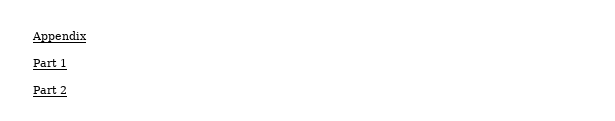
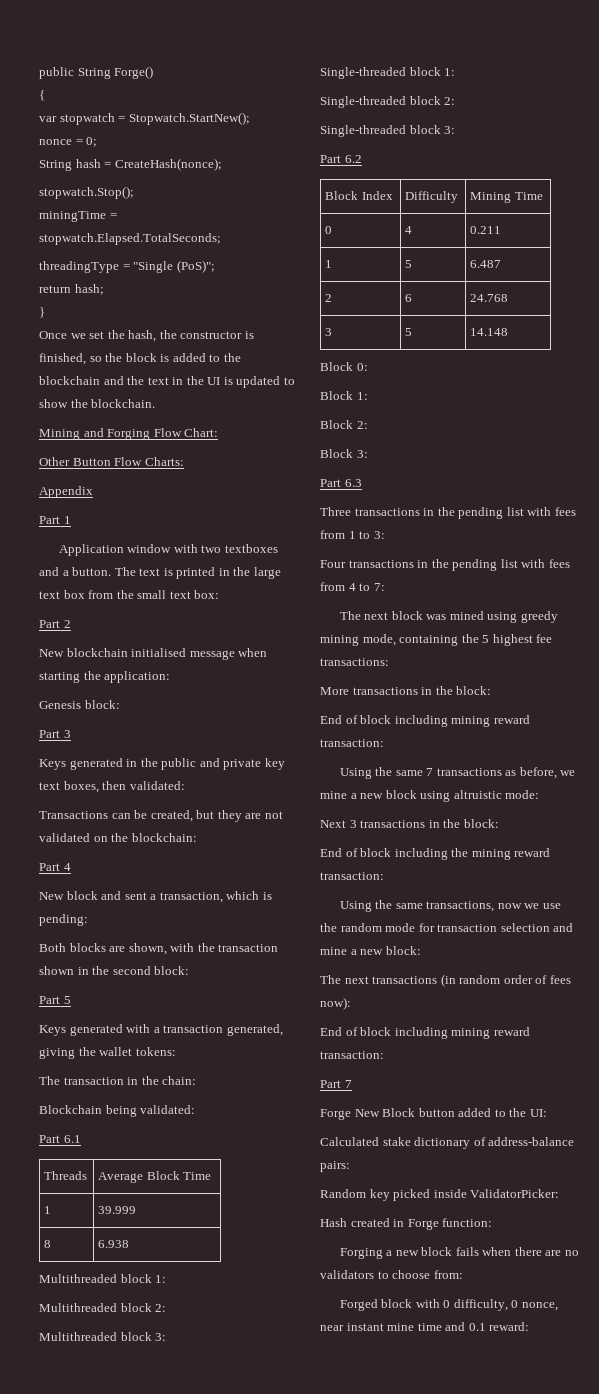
+ public String Forge()
+ {
+ var stopwatch = Stopwatch.StartNew();
+ nonce = 0;
+ String hash = CreateHash(nonce);
+ stopwatch.Stop();
+ miningTime = stopwatch.Elapsed.TotalSeconds;
+ threadingType = "Single (PoS)";
+ return hash;
+ }
+ Once we set the hash, the constructor is finished, so the block is added to the blockchain and the text in the UI is updated to show the blockchain.
+ Mining and Forging Flow Chart:
+ Other Button Flow Charts:
  Appendix
  Part 1
+ Application window with two textboxes and a button. The text is printed in the large text box from the small text box:
  Part 2
+ New blockchain initialised message when starting the application:
+ Genesis block:
+ Part 3
+ Keys generated in the public and private key text boxes, then validated:
+ Transactions can be created, but they are not validated on the blockchain:
+ Part 4
+ New block and sent a transaction, which is pending:
+ Both blocks are shown, with the transaction shown in the second block:
+ Part 5
+ Keys generated with a transaction generated, giving the wallet tokens:
+ The transaction in the chain:
+ Blockchain being validated:
+ Part 6.1
+ Threads | Average Block Time
+ 1 | 39.999
+ 8 | 6.938
+ Multithreaded block 1:
+ Multithreaded block 2:
+ Multithreaded block 3:
+ Single-threaded block 1:
+ Single-threaded block 2:
+ Single-threaded block 3:
+ Part 6.2
+ Block Index | Difficulty | Mining Time
+ 0 | 4 | 0.211
+ 1 | 5 | 6.487
+ 2 | 6 | 24.768
+ 3 | 5 | 14.148
+ Block 0:
+ Block 1:
+ Block 2:
+ Block 3:
+ Part 6.3
+ Three transactions in the pending list with fees from 1 to 3:
+ Four transactions in the pending list with fees from 4 to 7:
+ The next block was mined using greedy mining mode, containing the 5 highest fee transactions:
+ More transactions in the block:
+ End of block including mining reward transaction:
+ Using the same 7 transactions as before, we mine a new block using altruistic mode:
+ Next 3 transactions in the block:
+ End of block including the mining reward transaction:
+ Using the same transactions, now we use the random mode for transaction selection and mine a new block:
+ The next transactions (in random order of fees now):
+ End of block including mining reward transaction:
+ Part 7
+ Forge New Block button added to the UI:
+ Calculated stake dictionary of address-balance pairs:
+ Random key picked inside ValidatorPicker:
+ Hash created in Forge function:
+ Forging a new block fails when there are no validators to choose from:
+ Forged block with 0 difficulty, 0 nonce, near instant mine time and 0.1 reward:

